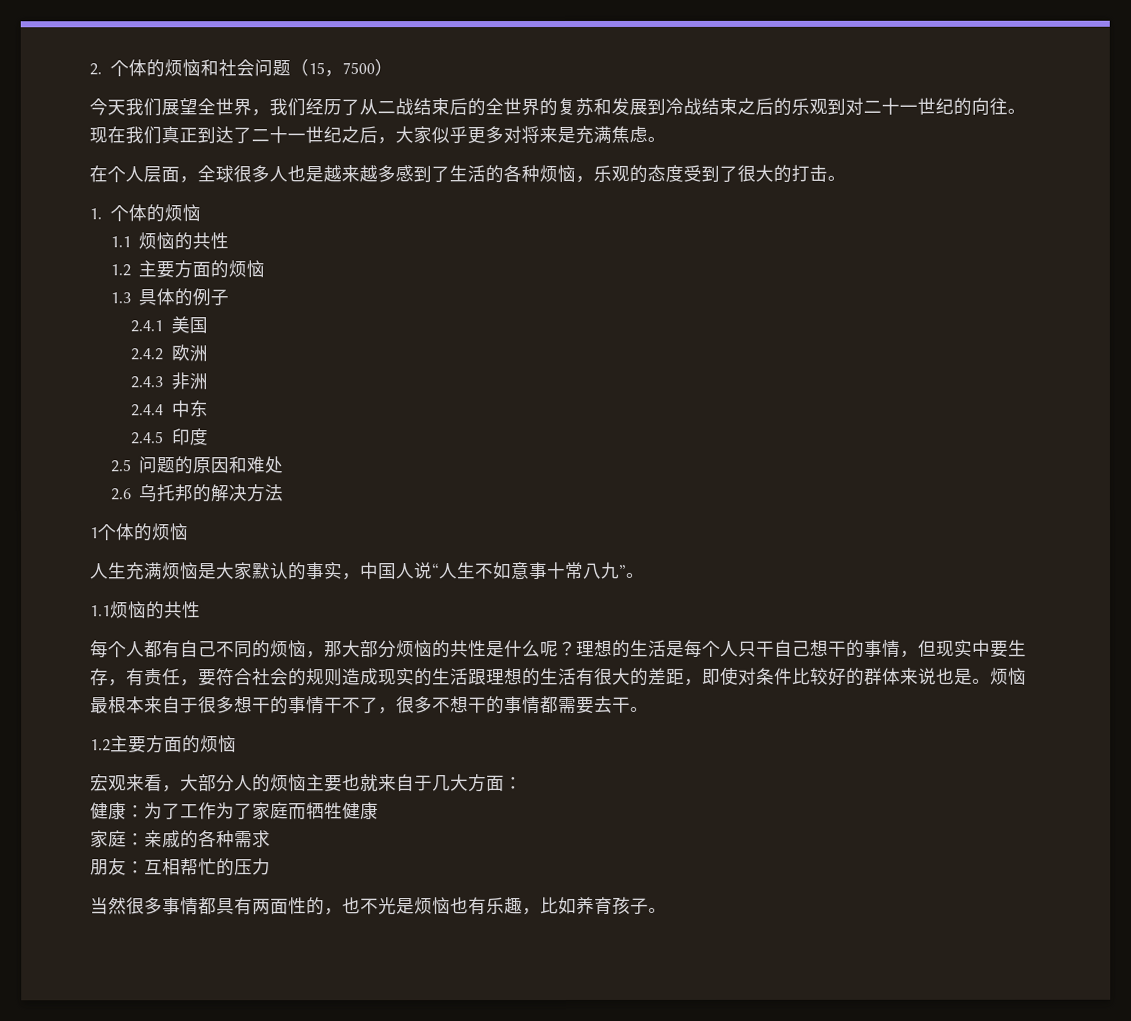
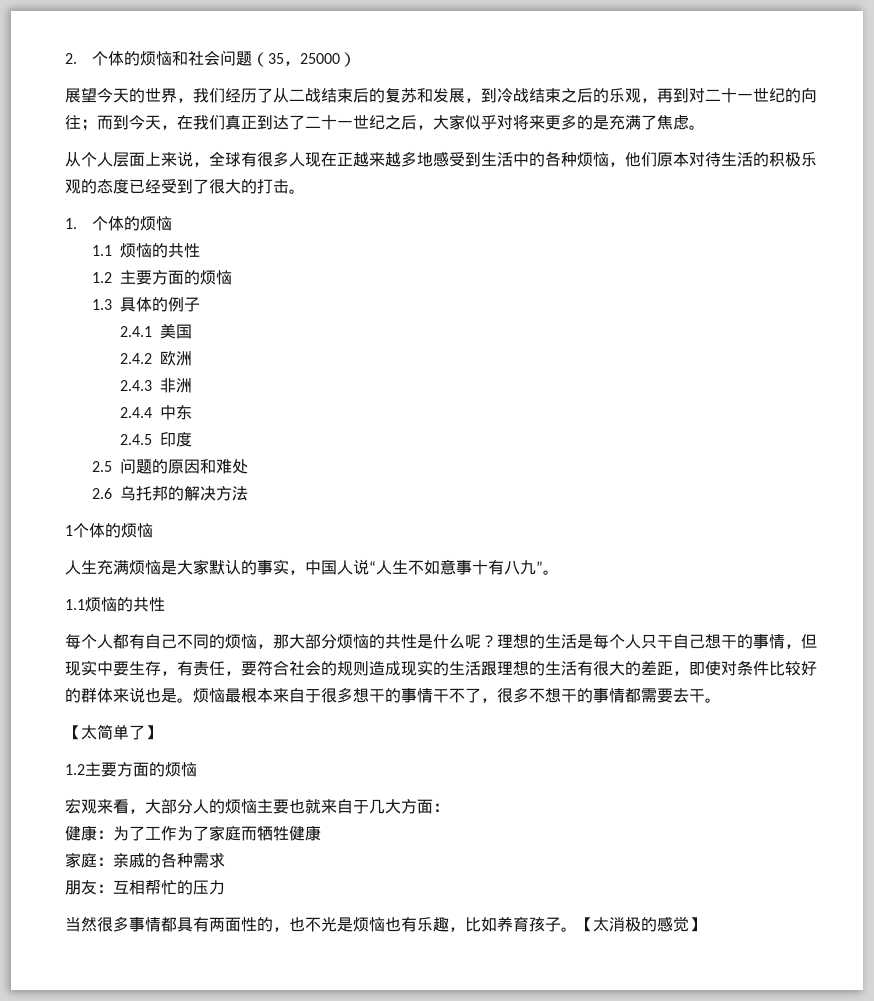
- 2.个体的烦恼和社会问题（15，7500）
- 今天我们展望全世界，我们经历了从二战结束后的全世界的复苏和发展到冷战结束之后的乐观到对二十一世纪的向往。现在我们真正到达了二十一世纪之后，大家似乎更多对将来是充满焦虑。
+ 2.个体的烦恼和社会问题（35，25000）
+ 展望今天的世界，我们经历了从二战结束后的复苏和发展，到冷战结束之后的乐观，再到对二十一世纪的向往；而到今天，在我们真正到达了二十一世纪之后，大家似乎对将来更多的是充满了焦虑。
- 在个人层面，全球很多人也是越来越多感到了生活的各种烦恼，乐观的态度受到了很大的打击。
+ 从个人层面上来说，全球有很多人现在正越来越多地感受到生活中的各种烦恼，他们原本对待生活的积极乐观的态度已经受到了很大的打击。
- 人生充满烦恼是大家默认的事实，中国人说“人生不如意事十常八九”。
+ 人生充满烦恼是大家默认的事实，中国人说“人生不如意事十有八九”。
+ 【太简单了】
+ 【太消极的感觉】

